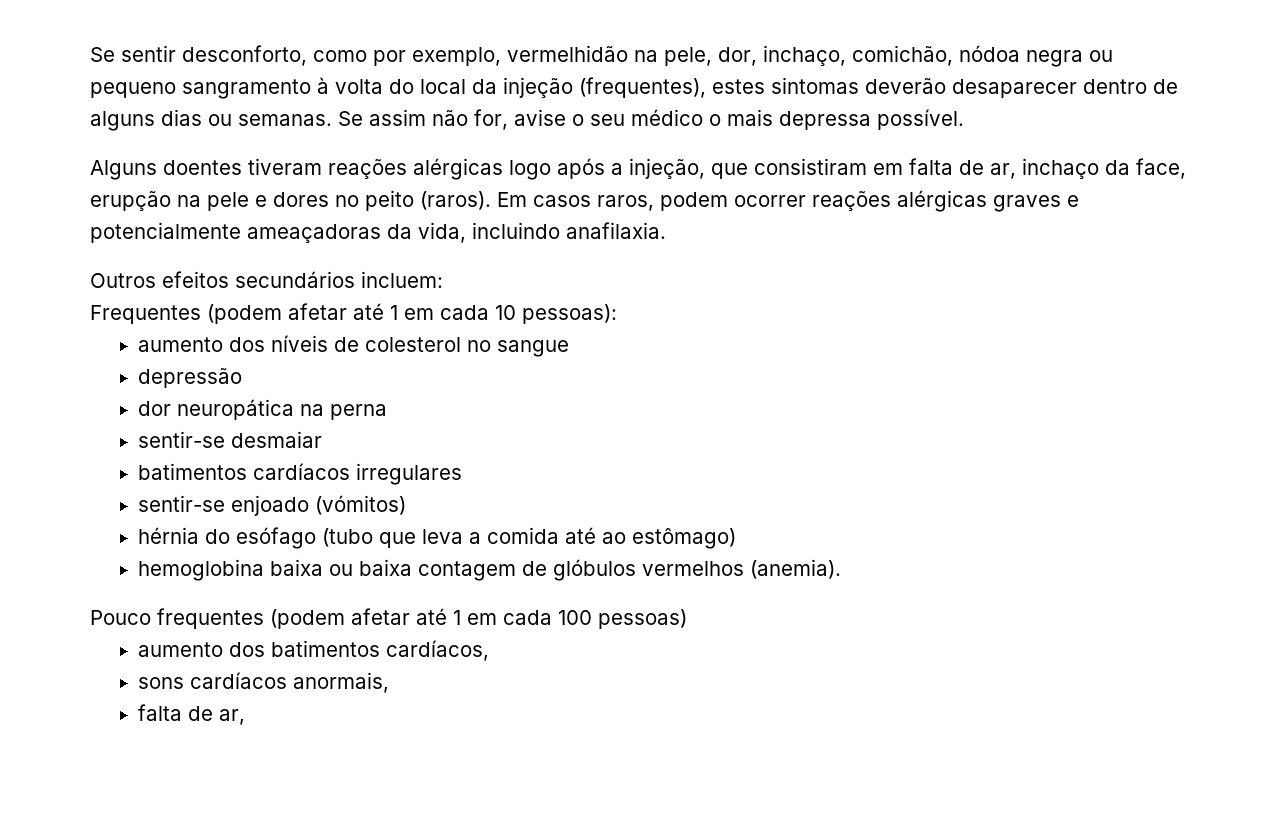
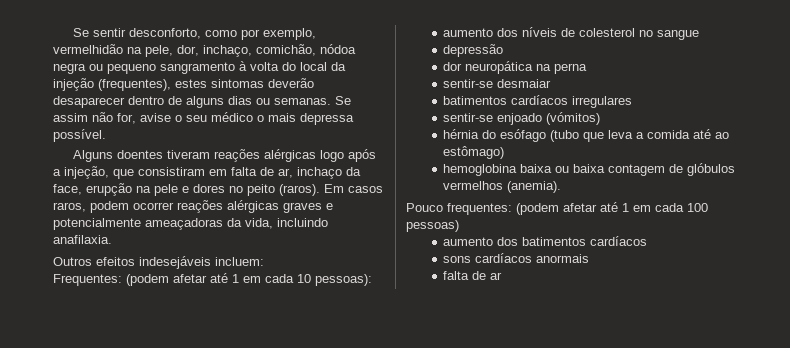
- Outros efeitos secundários incluem:
+ Outros efeitos indesejáveis incluem:
- Frequentes (podem afetar até 1 em cada 10 pessoas):
+ Frequentes: (podem afetar até 1 em cada 10 pessoas):
- Pouco frequentes (podem afetar até 1 em cada 100 pessoas)
+ Pouco frequentes: (podem afetar até 1 em cada 100 pessoas)
- aumento dos batimentos cardíacos,
+ aumento dos batimentos cardíacos
- sons cardíacos anormais,
- falta de ar,
+ sons cardíacos anormais
+ falta de ar

